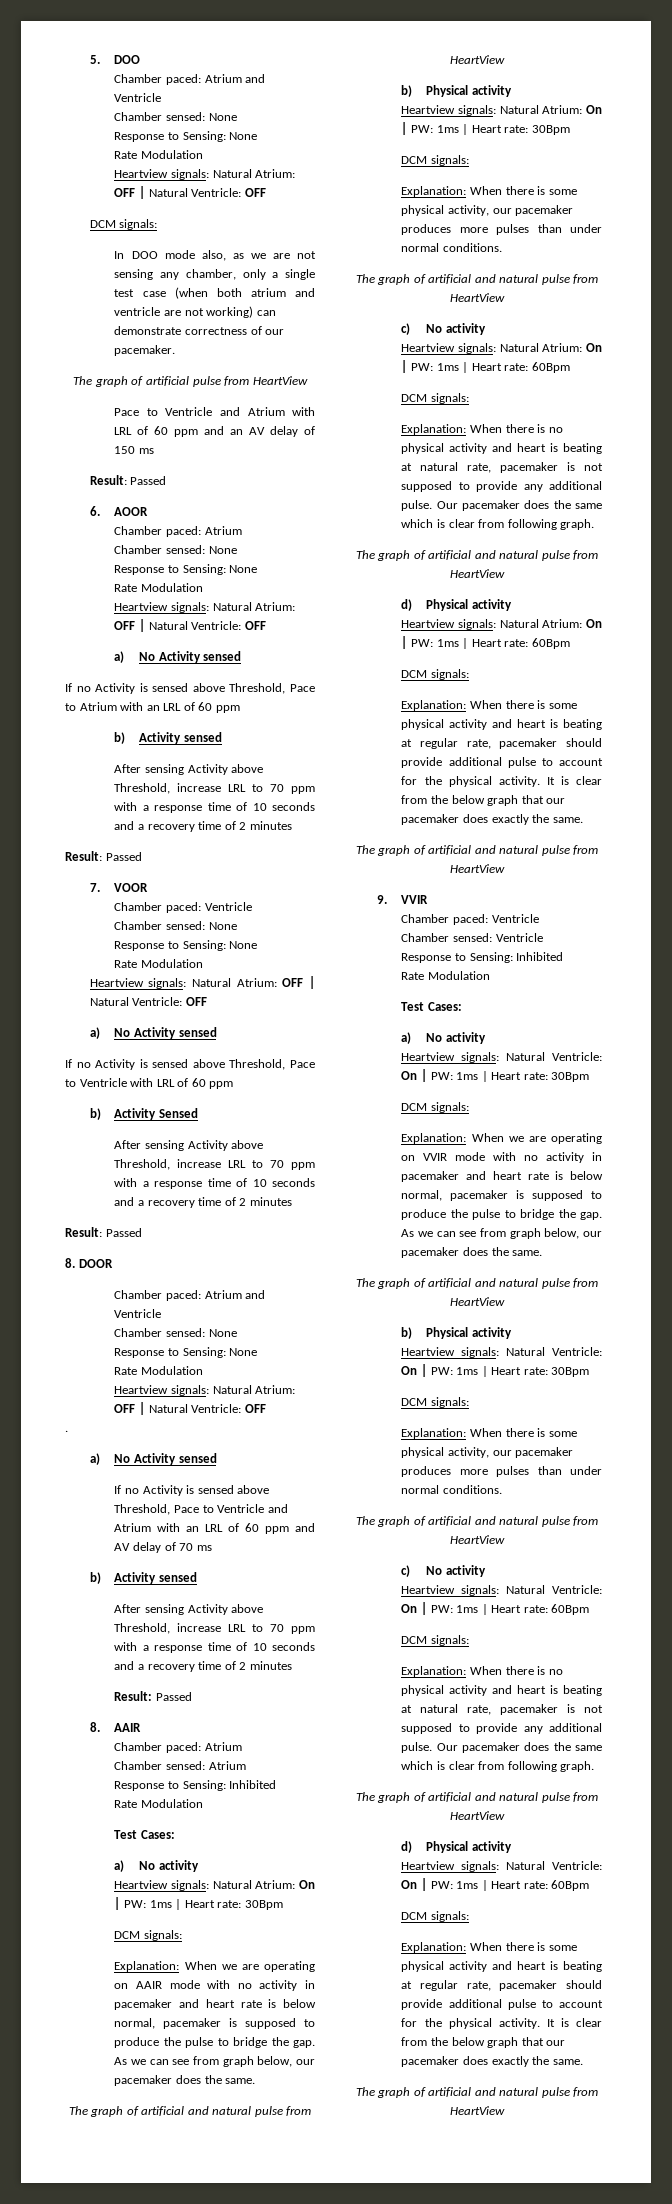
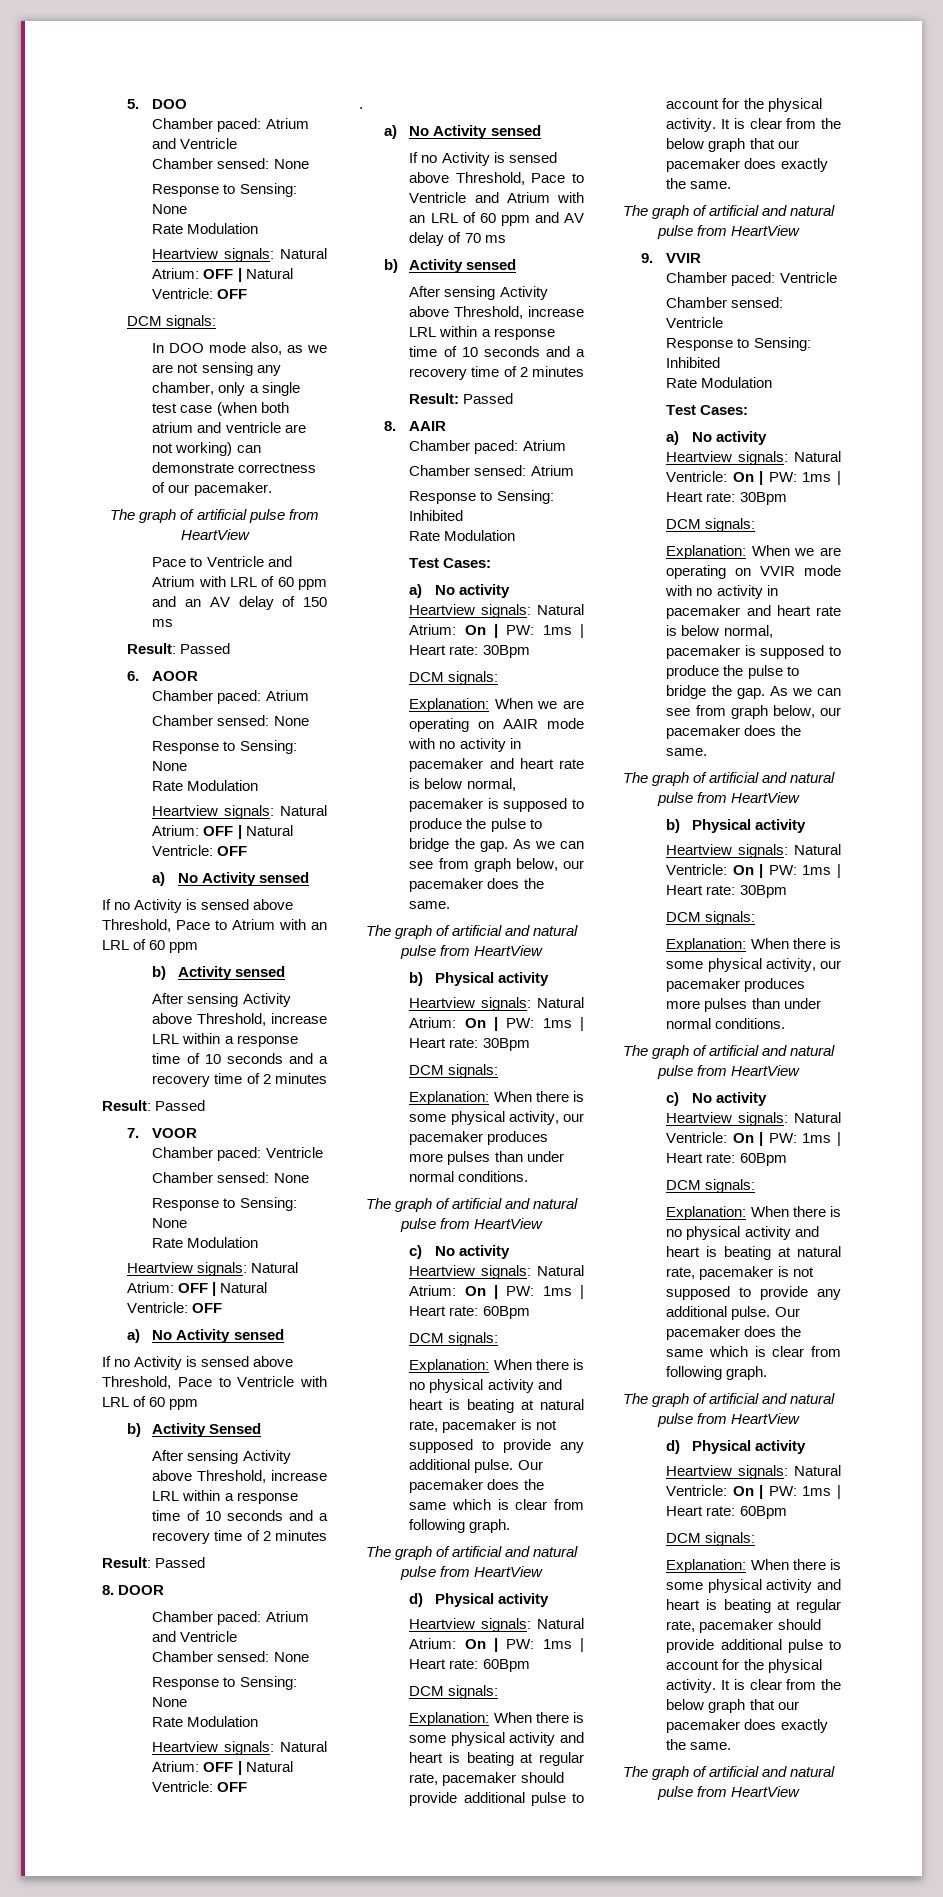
  If no Activity is sensed above Threshold, Pace to Atrium with an LRL of 60 ppm
  b) Activity sensed
- After sensing Activity above Threshold, increase LRL to 70 ppm with a response time of 10 seconds and a recovery time of 2 minutes
+ After sensing Activity above Threshold, increase LRL within a response time of 10 seconds and a recovery time of 2 minutes
  b) Activity Sensed
- After sensing Activity above Threshold, increase LRL to 70 ppm with a response time of 10 seconds and a recovery time of 2 minutes
+ After sensing Activity above Threshold, increase LRL within a response time of 10 seconds and a recovery time of 2 minutes
  If no Activity is sensed above Threshold, Pace to Ventricle and Atrium with an LRL of 60 ppm and AV delay of 70 ms
  b) Activity sensed
- After sensing Activity above Threshold, increase LRL to 70 ppm with a response time of 10 seconds and a recovery time of 2 minutes
+ After sensing Activity above Threshold, increase LRL within a response time of 10 seconds and a recovery time of 2 minutes

